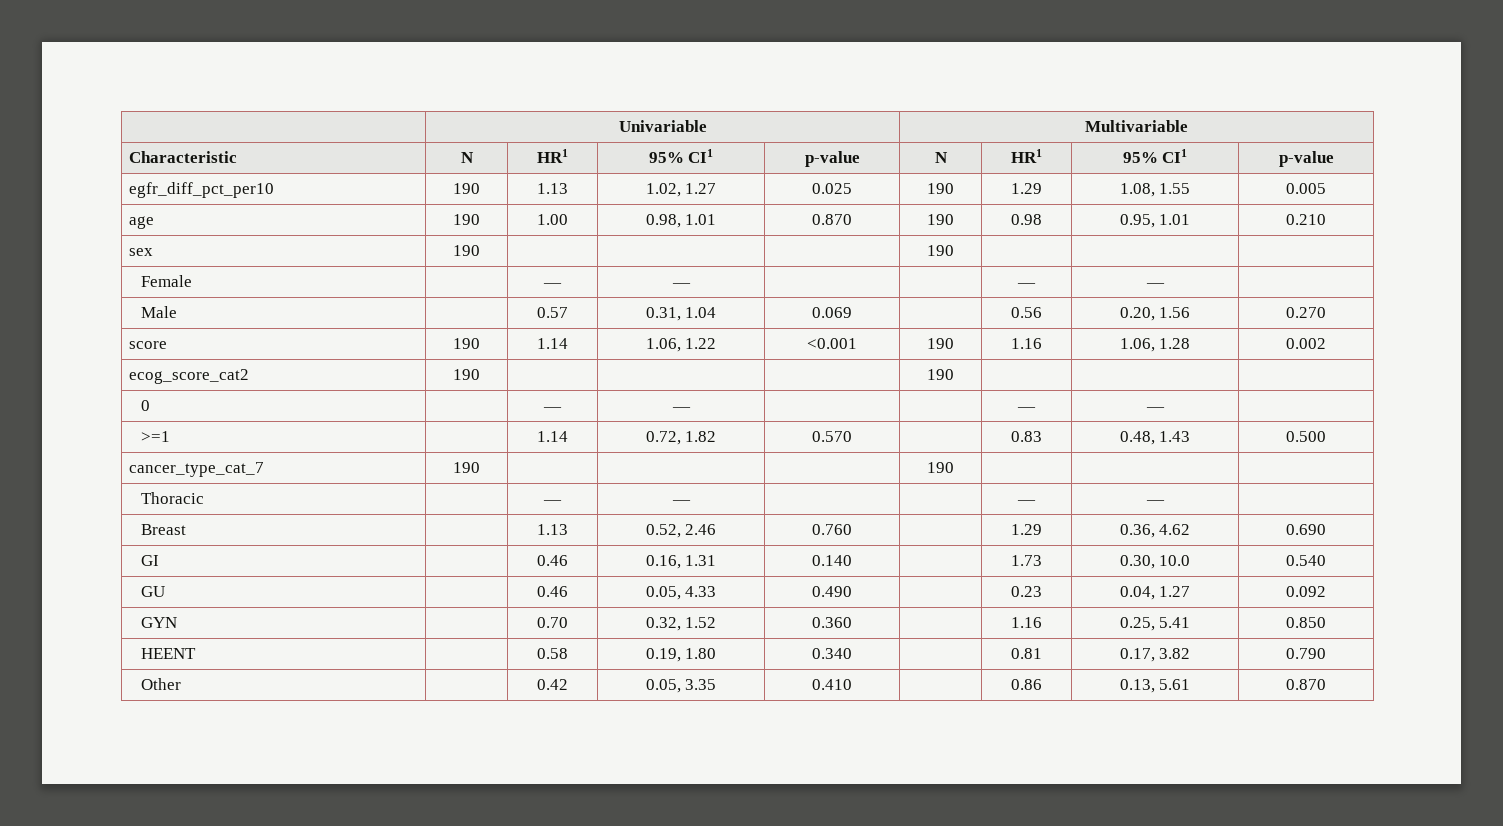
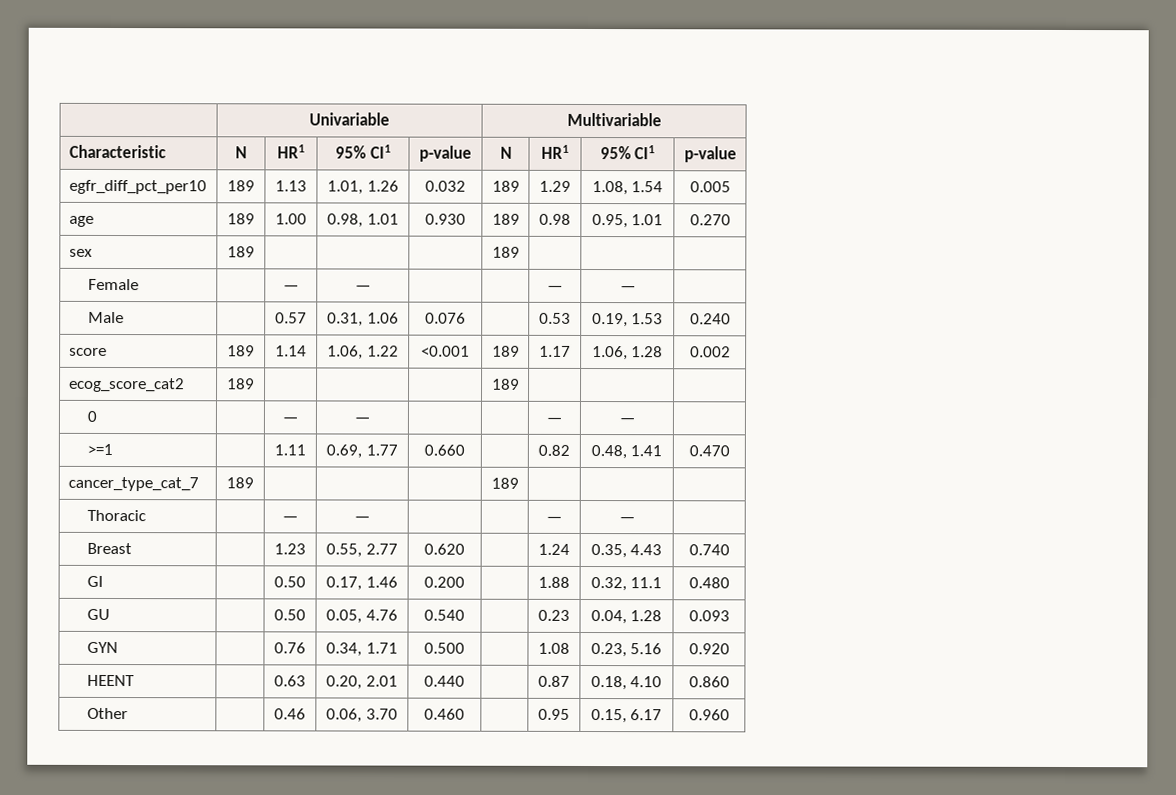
- egfr_diff_pct_per10 | 190 | 1.13 | 1.02, 1.27 | 0.025 | 190 | 1.29 | 1.08, 1.55 | 0.005
+ egfr_diff_pct_per10 | 189 | 1.13 | 1.01, 1.26 | 0.032 | 189 | 1.29 | 1.08, 1.54 | 0.005
- age | 190 | 1.00 | 0.98, 1.01 | 0.870 | 190 | 0.98 | 0.95, 1.01 | 0.210
+ age | 189 | 1.00 | 0.98, 1.01 | 0.930 | 189 | 0.98 | 0.95, 1.01 | 0.270
- sex | 190 | | | | 190 | | |
+ sex | 189 | | | | 189 | | |
- Male | | 0.57 | 0.31, 1.04 | 0.069 | | 0.56 | 0.20, 1.56 | 0.270
+ Male | | 0.57 | 0.31, 1.06 | 0.076 | | 0.53 | 0.19, 1.53 | 0.240
- score | 190 | 1.14 | 1.06, 1.22 | <0.001 | 190 | 1.16 | 1.06, 1.28 | 0.002
+ score | 189 | 1.14 | 1.06, 1.22 | <0.001 | 189 | 1.17 | 1.06, 1.28 | 0.002
- ecog_score_cat2 | 190 | | | | 190 | | |
+ ecog_score_cat2 | 189 | | | | 189 | | |
- >=1 | | 1.14 | 0.72, 1.82 | 0.570 | | 0.83 | 0.48, 1.43 | 0.500
+ >=1 | | 1.11 | 0.69, 1.77 | 0.660 | | 0.82 | 0.48, 1.41 | 0.470
- cancer_type_cat_7 | 190 | | | | 190 | | |
+ cancer_type_cat_7 | 189 | | | | 189 | | |
- Breast | | 1.13 | 0.52, 2.46 | 0.760 | | 1.29 | 0.36, 4.62 | 0.690
- GI | | 0.46 | 0.16, 1.31 | 0.140 | | 1.73 | 0.30, 10.0 | 0.540
+ Breast | | 1.23 | 0.55, 2.77 | 0.620 | | 1.24 | 0.35, 4.43 | 0.740
+ GI | | 0.50 | 0.17, 1.46 | 0.200 | | 1.88 | 0.32, 11.1 | 0.480
- GU | | 0.46 | 0.05, 4.33 | 0.490 | | 0.23 | 0.04, 1.27 | 0.092
+ GU | | 0.50 | 0.05, 4.76 | 0.540 | | 0.23 | 0.04, 1.28 | 0.093
- GYN | | 0.70 | 0.32, 1.52 | 0.360 | | 1.16 | 0.25, 5.41 | 0.850
- HEENT | | 0.58 | 0.19, 1.80 | 0.340 | | 0.81 | 0.17, 3.82 | 0.790
- Other | | 0.42 | 0.05, 3.35 | 0.410 | | 0.86 | 0.13, 5.61 | 0.870
+ GYN | | 0.76 | 0.34, 1.71 | 0.500 | | 1.08 | 0.23, 5.16 | 0.920
+ HEENT | | 0.63 | 0.20, 2.01 | 0.440 | | 0.87 | 0.18, 4.10 | 0.860
+ Other | | 0.46 | 0.06, 3.70 | 0.460 | | 0.95 | 0.15, 6.17 | 0.960

